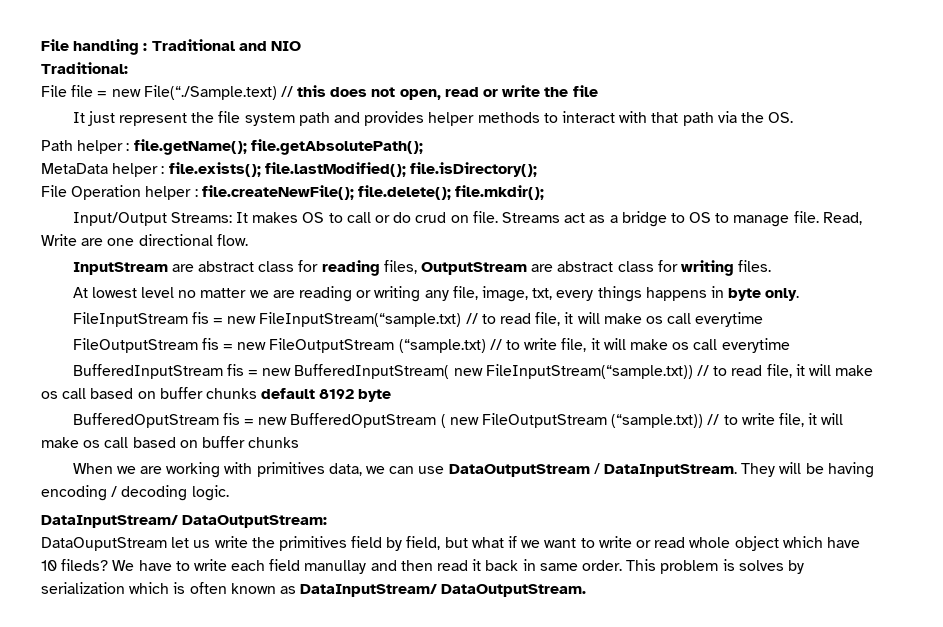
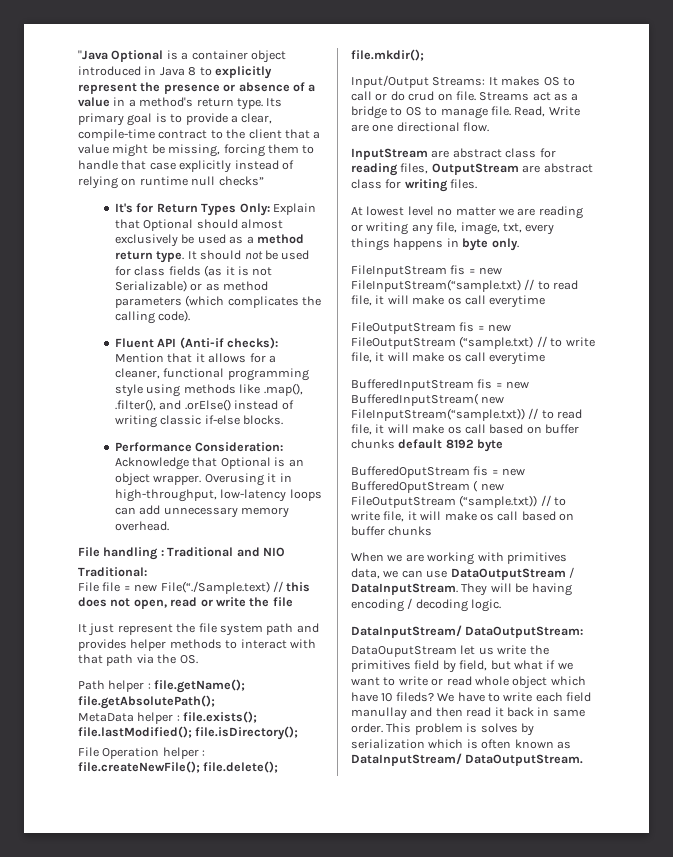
+ "Java Optional is a container object introduced in Java 8 to explicitly represent the presence or absence of a value in a method's return type. Its primary goal is to provide a clear, compile-time contract to the client that a value might be missing, forcing them to handle that case explicitly instead of relying on runtime null checks”
+ It's for Return Types Only: Explain that Optional should almost exclusively be used as a method return type. It should not be used for class fields (as it is not Serializable) or as method parameters (which complicates the calling code).
+ Fluent API (Anti-if checks): Mention that it allows for a cleaner, functional programming style using methods like .map(), .filter(), and .orElse() instead of writing classic if-else blocks.
+ Performance Consideration: Acknowledge that Optional is an object wrapper. Overusing it in high-throughput, low-latency loops can add unnecessary memory overhead.

